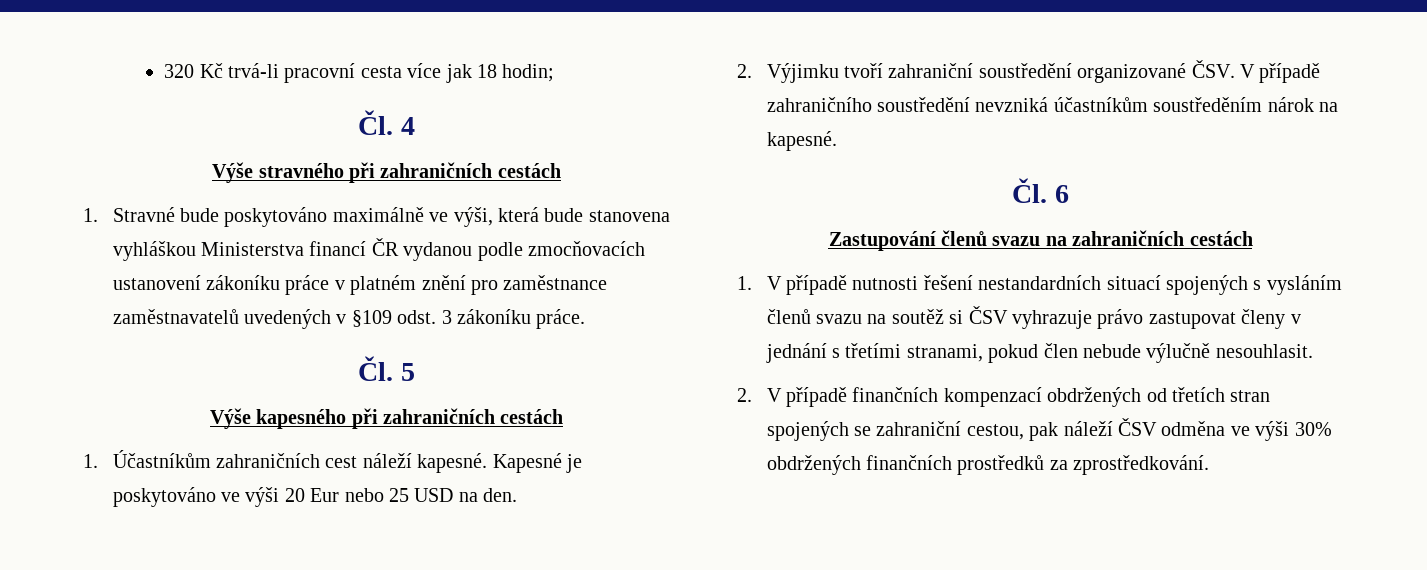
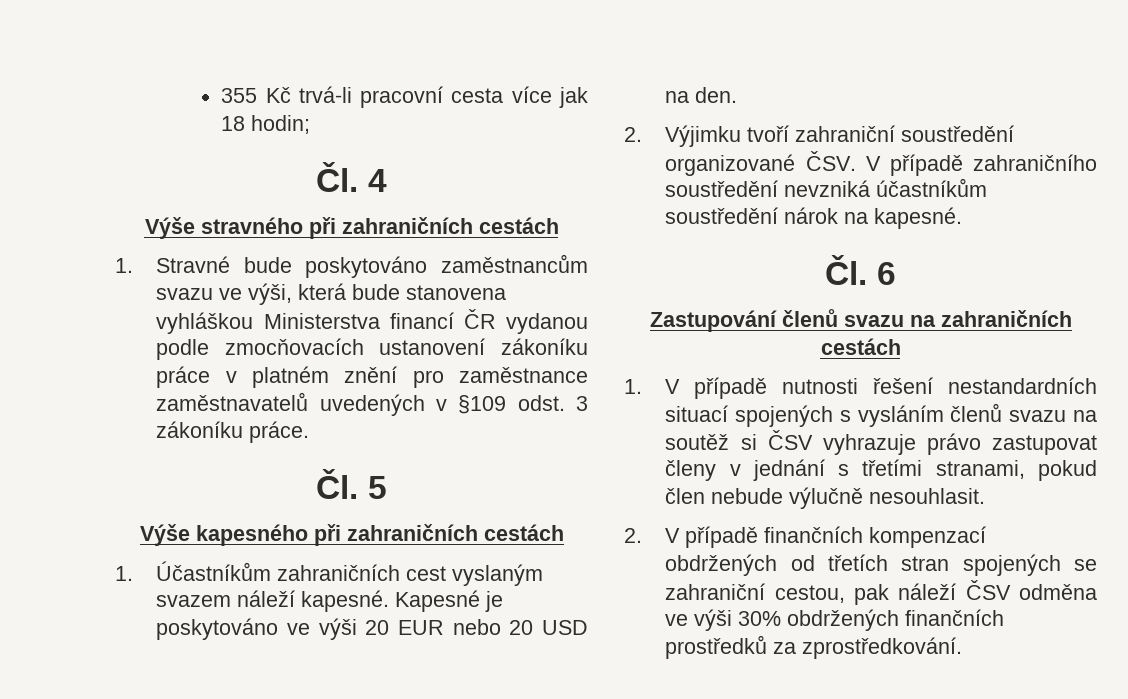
- 320 Kč trvá-li pracovní cesta více jak 18 hodin;
+ 355 Kč trvá-li pracovní cesta více jak 18 hodin;
- 1. Stravné bude poskytováno maximálně ve výši, která bude stanovena vyhláškou Ministerstva financí ČR vydanou podle zmocňovacích ustanovení zákoníku práce v platném znění pro zaměstnance zaměstnavatelů uvedených v §109 odst. 3 zákoníku práce.
+ 1. Stravné bude poskytováno zaměstnancům svazu ve výši, která bude stanovena vyhláškou Ministerstva financí ČR vydanou podle zmocňovacích ustanovení zákoníku práce v platném znění pro zaměstnance zaměstnavatelů uvedených v §109 odst. 3 zákoníku práce.
- 1. Účastníkům zahraničních cest náleží kapesné.
+ 1. Účastníkům zahraničních cest vyslaným svazem náleží kapesné.
- Kapesné je poskytováno ve výši 20 Eur nebo 25 USD na den.
+ Kapesné je poskytováno ve výši 20 EUR nebo 20 USD na den.
- 2. Výjimku tvoří zahraniční soustředění organizované ČSV. V případě zahraničního soustředění nevzniká účastníkům soustředěním nárok na kapesné.
+ 2. Výjimku tvoří zahraniční soustředění organizované ČSV. V případě zahraničního soustředění nevzniká účastníkům soustředění nárok na kapesné.

